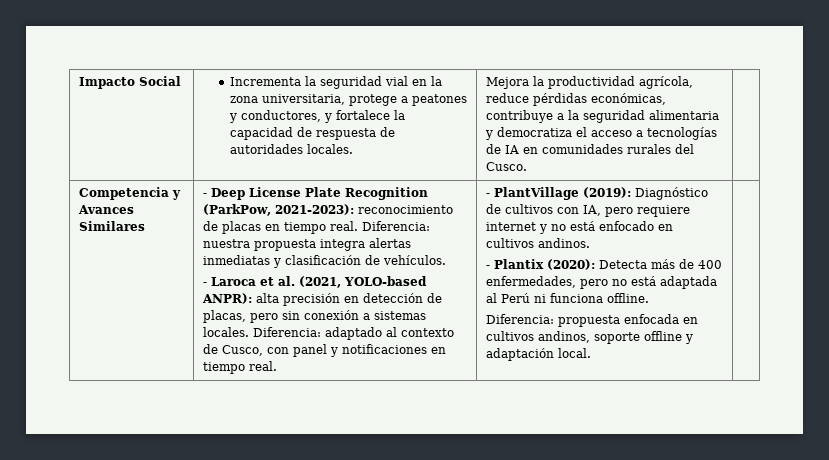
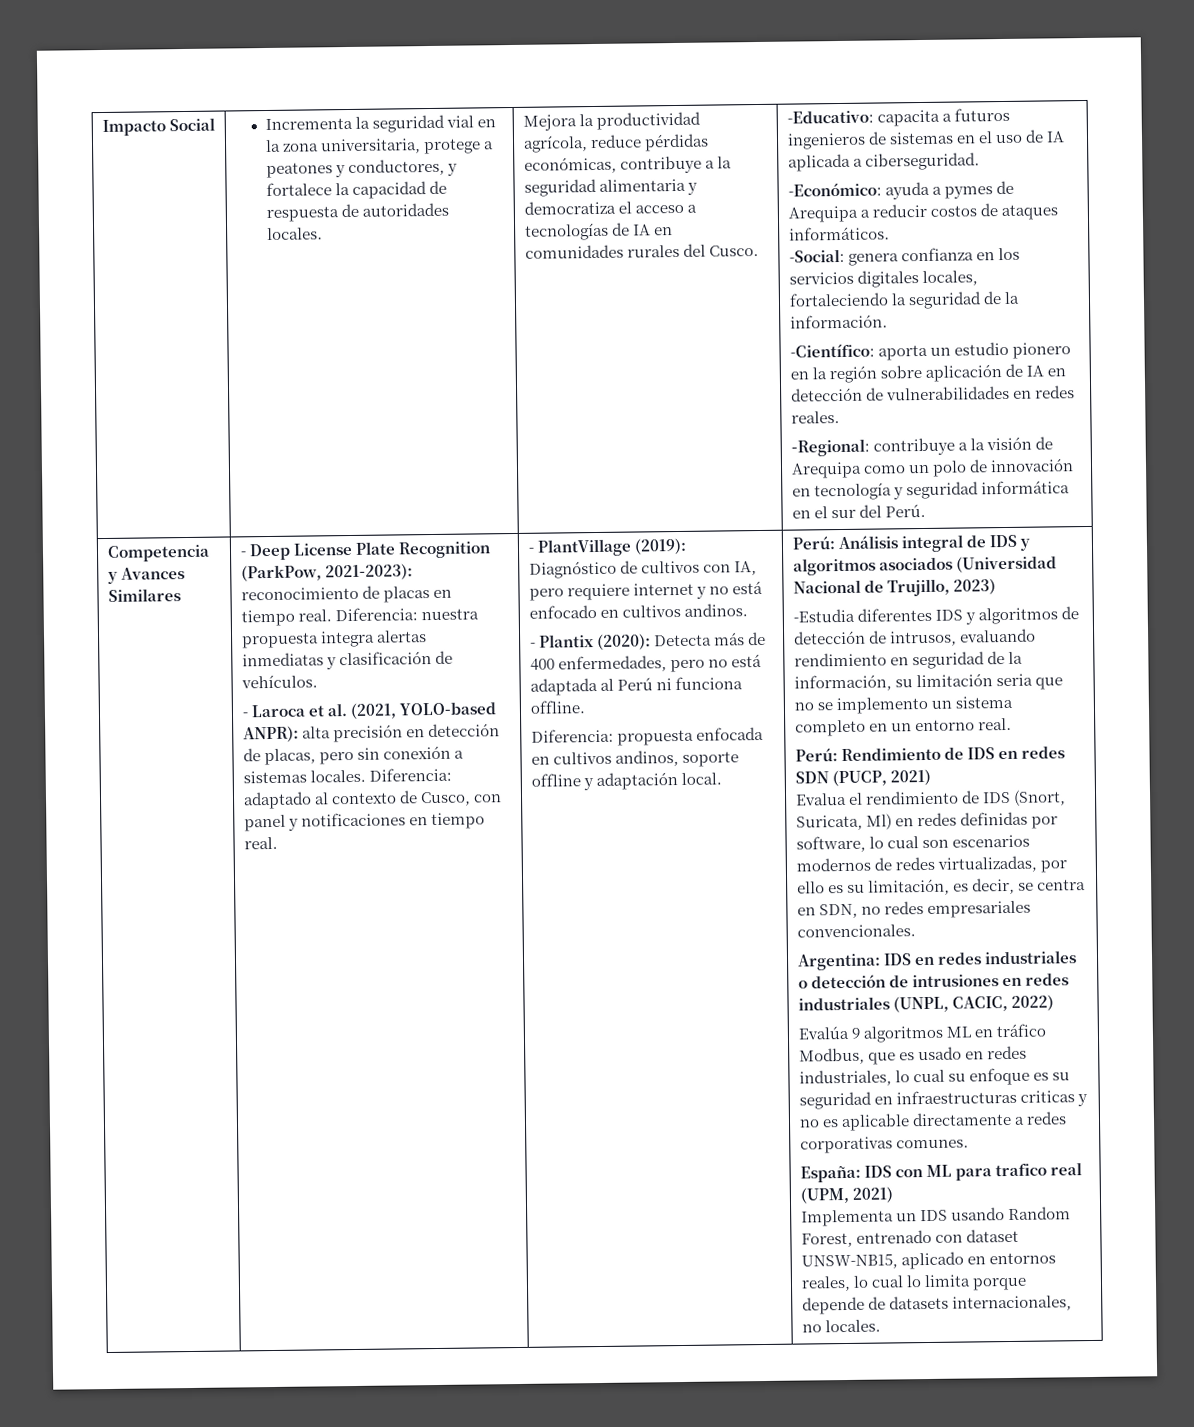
+ -Educativo: capacita a futuros ingenieros de sistemas en el uso de IA aplicada a ciberseguridad.
+ -Económico: ayuda a pymes de Arequipa a reducir costos de ataques informáticos.
+ -Social: genera confianza en los servicios digitales locales, fortaleciendo la seguridad de la información.
+ -Científico: aporta un estudio pionero en la región sobre aplicación de IA en detección de vulnerabilidades en redes reales.
+ -Regional: contribuye a la visión de Arequipa como un polo de innovación en tecnología y seguridad informática en el sur del Perú.
+ Perú: Análisis integral de IDS y algoritmos asociados (Universidad Nacional de Trujillo, 2023)
+ -Estudia diferentes IDS y algoritmos de detección de intrusos, evaluando rendimiento en seguridad de la información, su limitación seria que no se implemento un sistema completo en un entorno real.
+ Perú: Rendimiento de IDS en redes SDN (PUCP, 2021)
+ Evalua el rendimiento de IDS (Snort, Suricata, Ml) en redes definidas por software, lo cual son escenarios modernos de redes virtualizadas, por ello es su limitación, es decir, se centra en SDN, no redes empresariales convencionales.
+ Argentina: IDS en redes industriales o detección de intrusiones en redes industriales (UNPL, CACIC, 2022)
+ Evalúa 9 algoritmos ML en tráfico Modbus, que es usado en redes industriales, lo cual su enfoque es su seguridad en infraestructuras criticas y no es aplicable directamente a redes corporativas comunes.
+ España: IDS con ML para trafico real (UPM, 2021)
+ Implementa un IDS usando Random Forest, entrenado con dataset UNSW-NB15, aplicado en entornos reales, lo cual lo limita porque depende de datasets internacionales, no locales.

